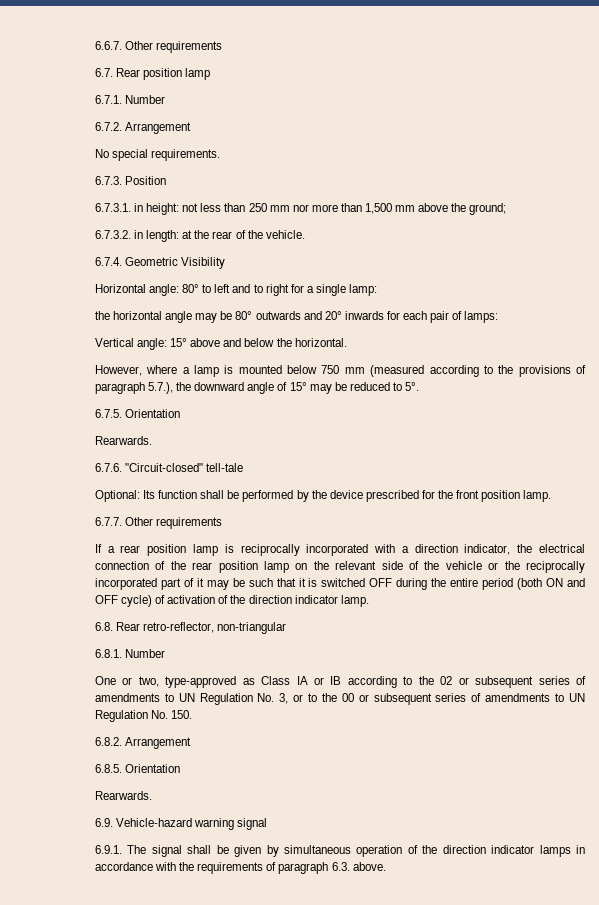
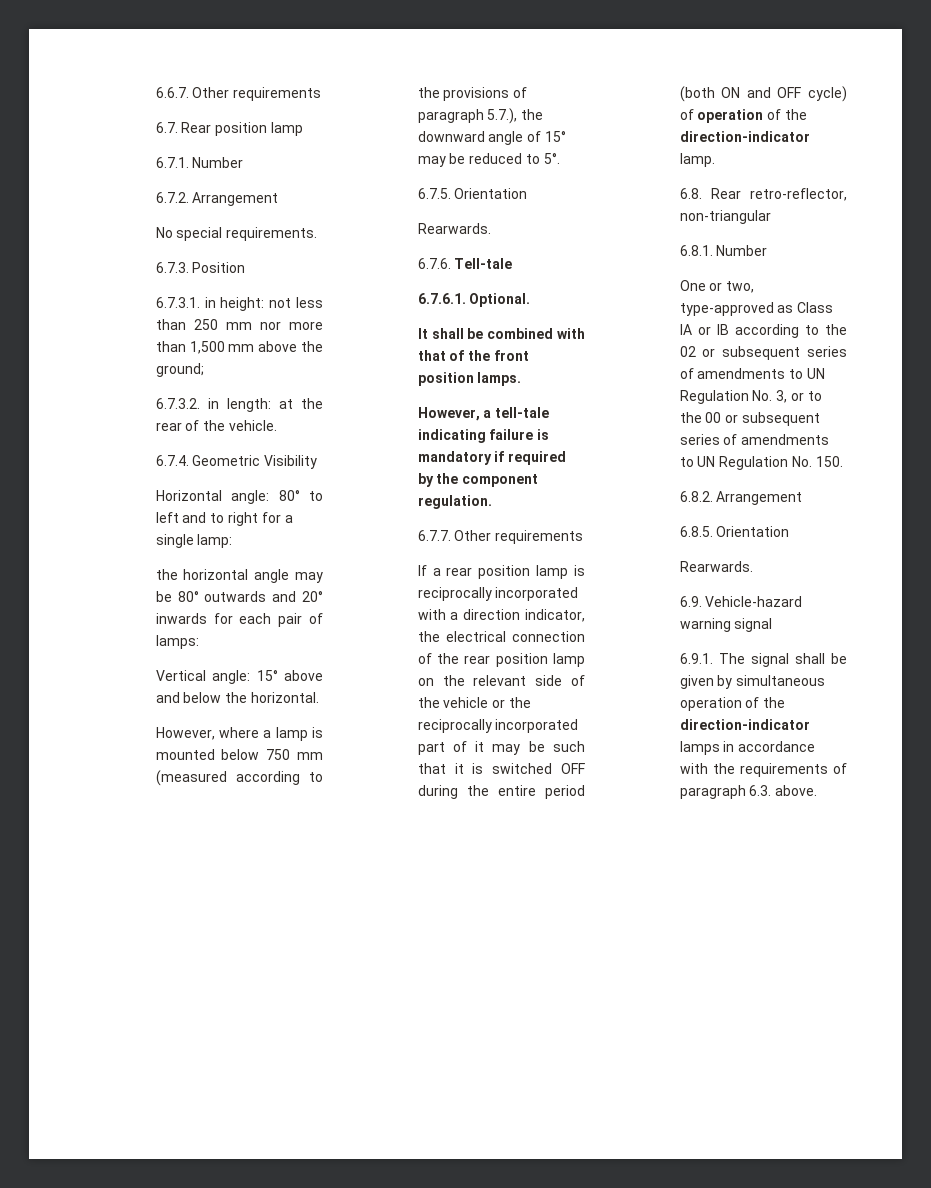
- 6.7.6. "Circuit-closed" tell-tale
- Optional: Its function shall be performed by the device prescribed for the front position lamp.
+ 6.7.6. Tell-tale
+ 6.7.6.1. Optional.
+ It shall be combined with that of the front position lamps.
+ However, a tell-tale indicating failure is mandatory if required by the component regulation.
- If a rear position lamp is reciprocally incorporated with a direction indicator, the electrical connection of the rear position lamp on the relevant side of the vehicle or the reciprocally incorporated part of it may be such that it is switched OFF during the entire period (both ON and OFF cycle) of activation of the direction indicator lamp.
+ If a rear position lamp is reciprocally incorporated with a direction indicator, the electrical connection of the rear position lamp on the relevant side of the vehicle or the reciprocally incorporated part of it may be such that it is switched OFF during the entire period (both ON and OFF cycle) of operation of the direction-indicator lamp.
- 6.9.1. The signal shall be given by simultaneous operation of the direction indicator lamps in accordance with the requirements of paragraph 6.3. above.
+ 6.9.1. The signal shall be given by simultaneous operation of the direction-indicator lamps in accordance with the requirements of paragraph 6.3. above.

